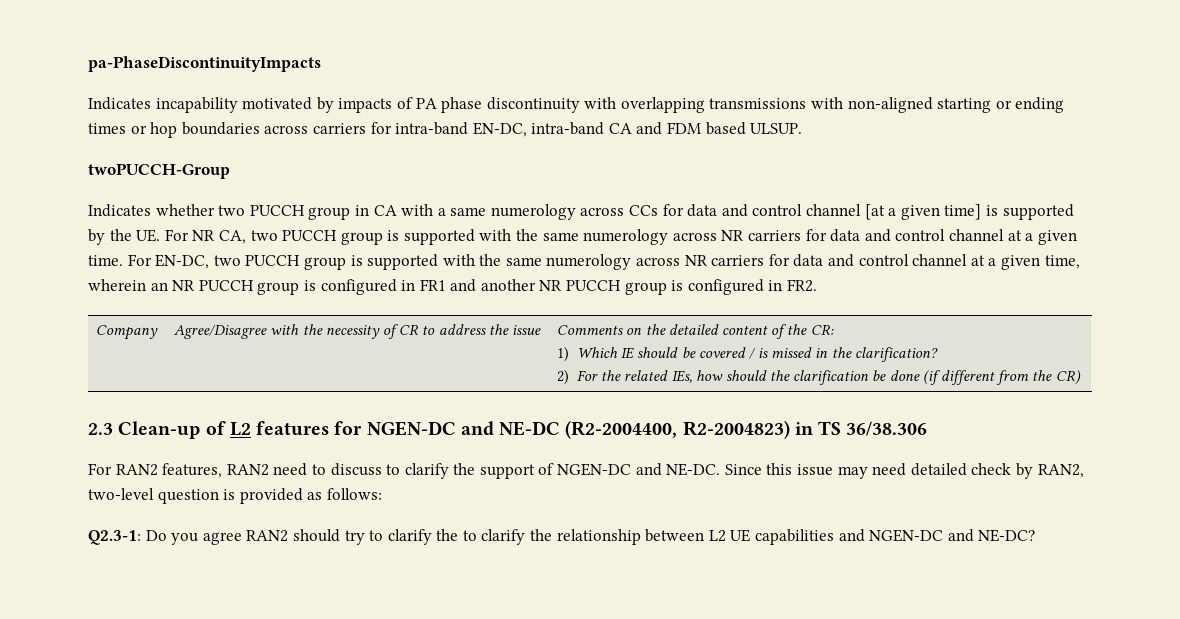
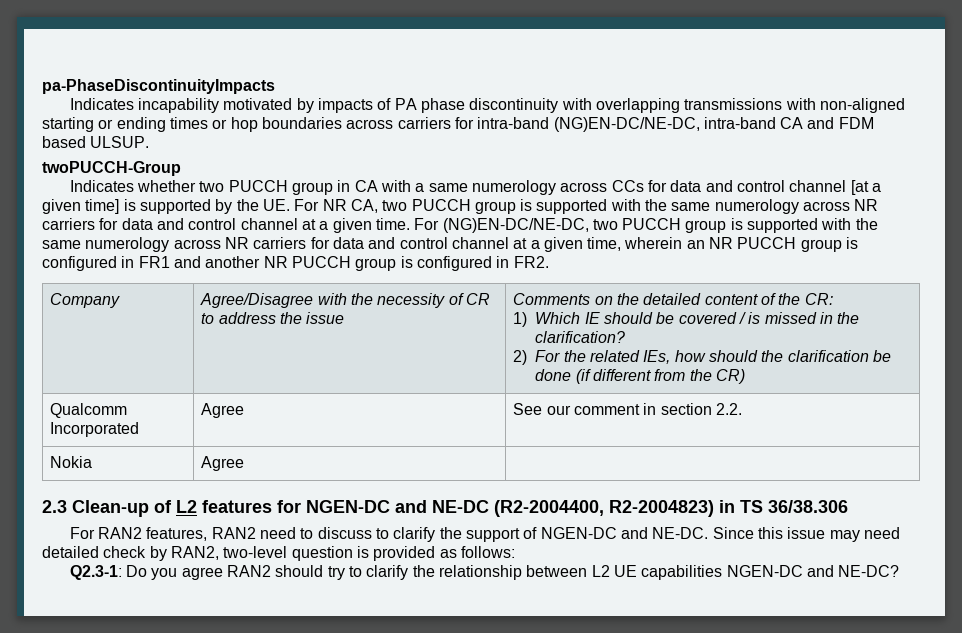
- Indicates incapability motivated by impacts of PA phase discontinuity with overlapping transmissions with non-aligned starting or ending times or hop boundaries across carriers for intra-band EN-DC, intra-band CA and FDM based ULSUP.
+ Indicates incapability motivated by impacts of PA phase discontinuity with overlapping transmissions with non-aligned starting or ending times or hop boundaries across carriers for intra-band (NG)EN-DC/NE-DC, intra-band CA and FDM based ULSUP.
- For EN-DC, two PUCCH group is supported with the same numerology across NR carriers for data and control channel at a given time, wherein an NR PUCCH group is configured in FR1 and another NR PUCCH group is configured in FR2.
+ For (NG)EN-DC/NE-DC, two PUCCH group is supported with the same numerology across NR carriers for data and control channel at a given time, wherein an NR PUCCH group is configured in FR1 and another NR PUCCH group is configured in FR2.
+ Qualcomm Incorporated | Agree | See our comment in section 2.2.
+ Nokia | Agree |
- Q2.3-1: Do you agree RAN2 should try to clarify the to clarify the relationship between L2 UE capabilities and NGEN-DC and NE-DC?
+ Q2.3-1: Do you agree RAN2 should try to clarify the relationship between L2 UE capabilities NGEN-DC and NE-DC?

